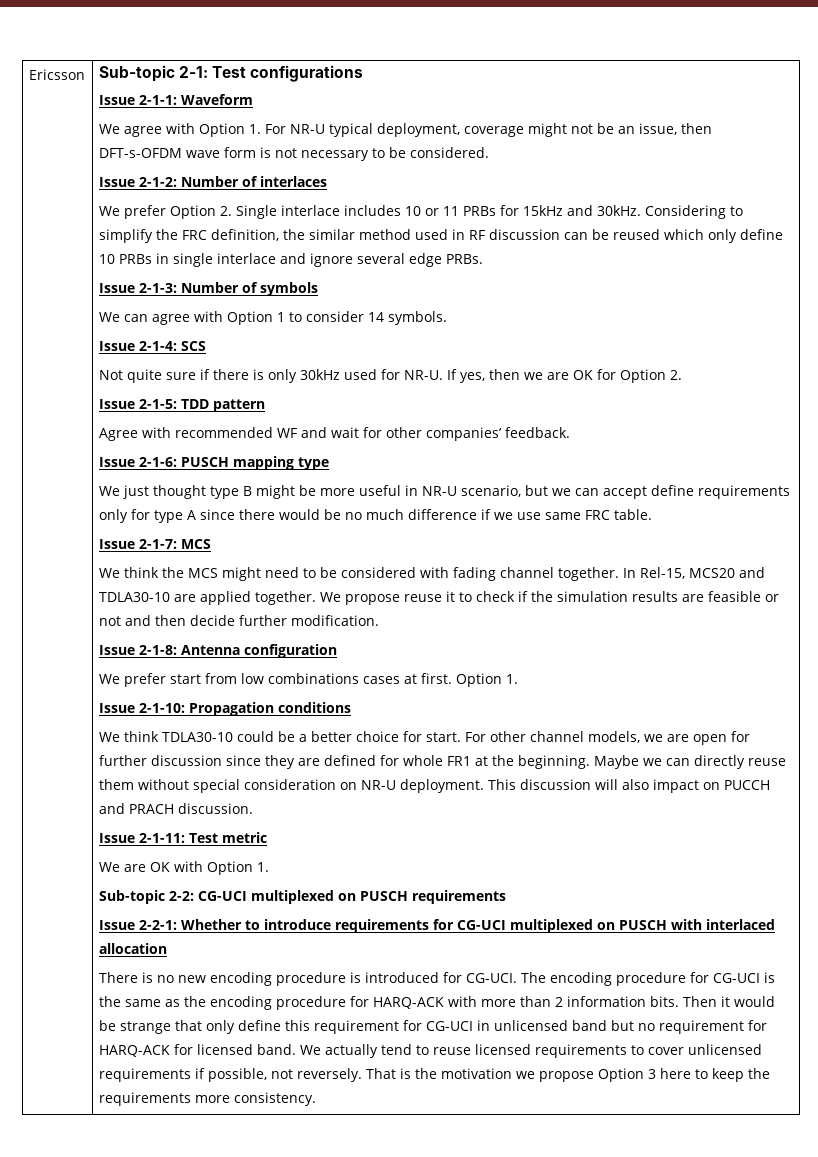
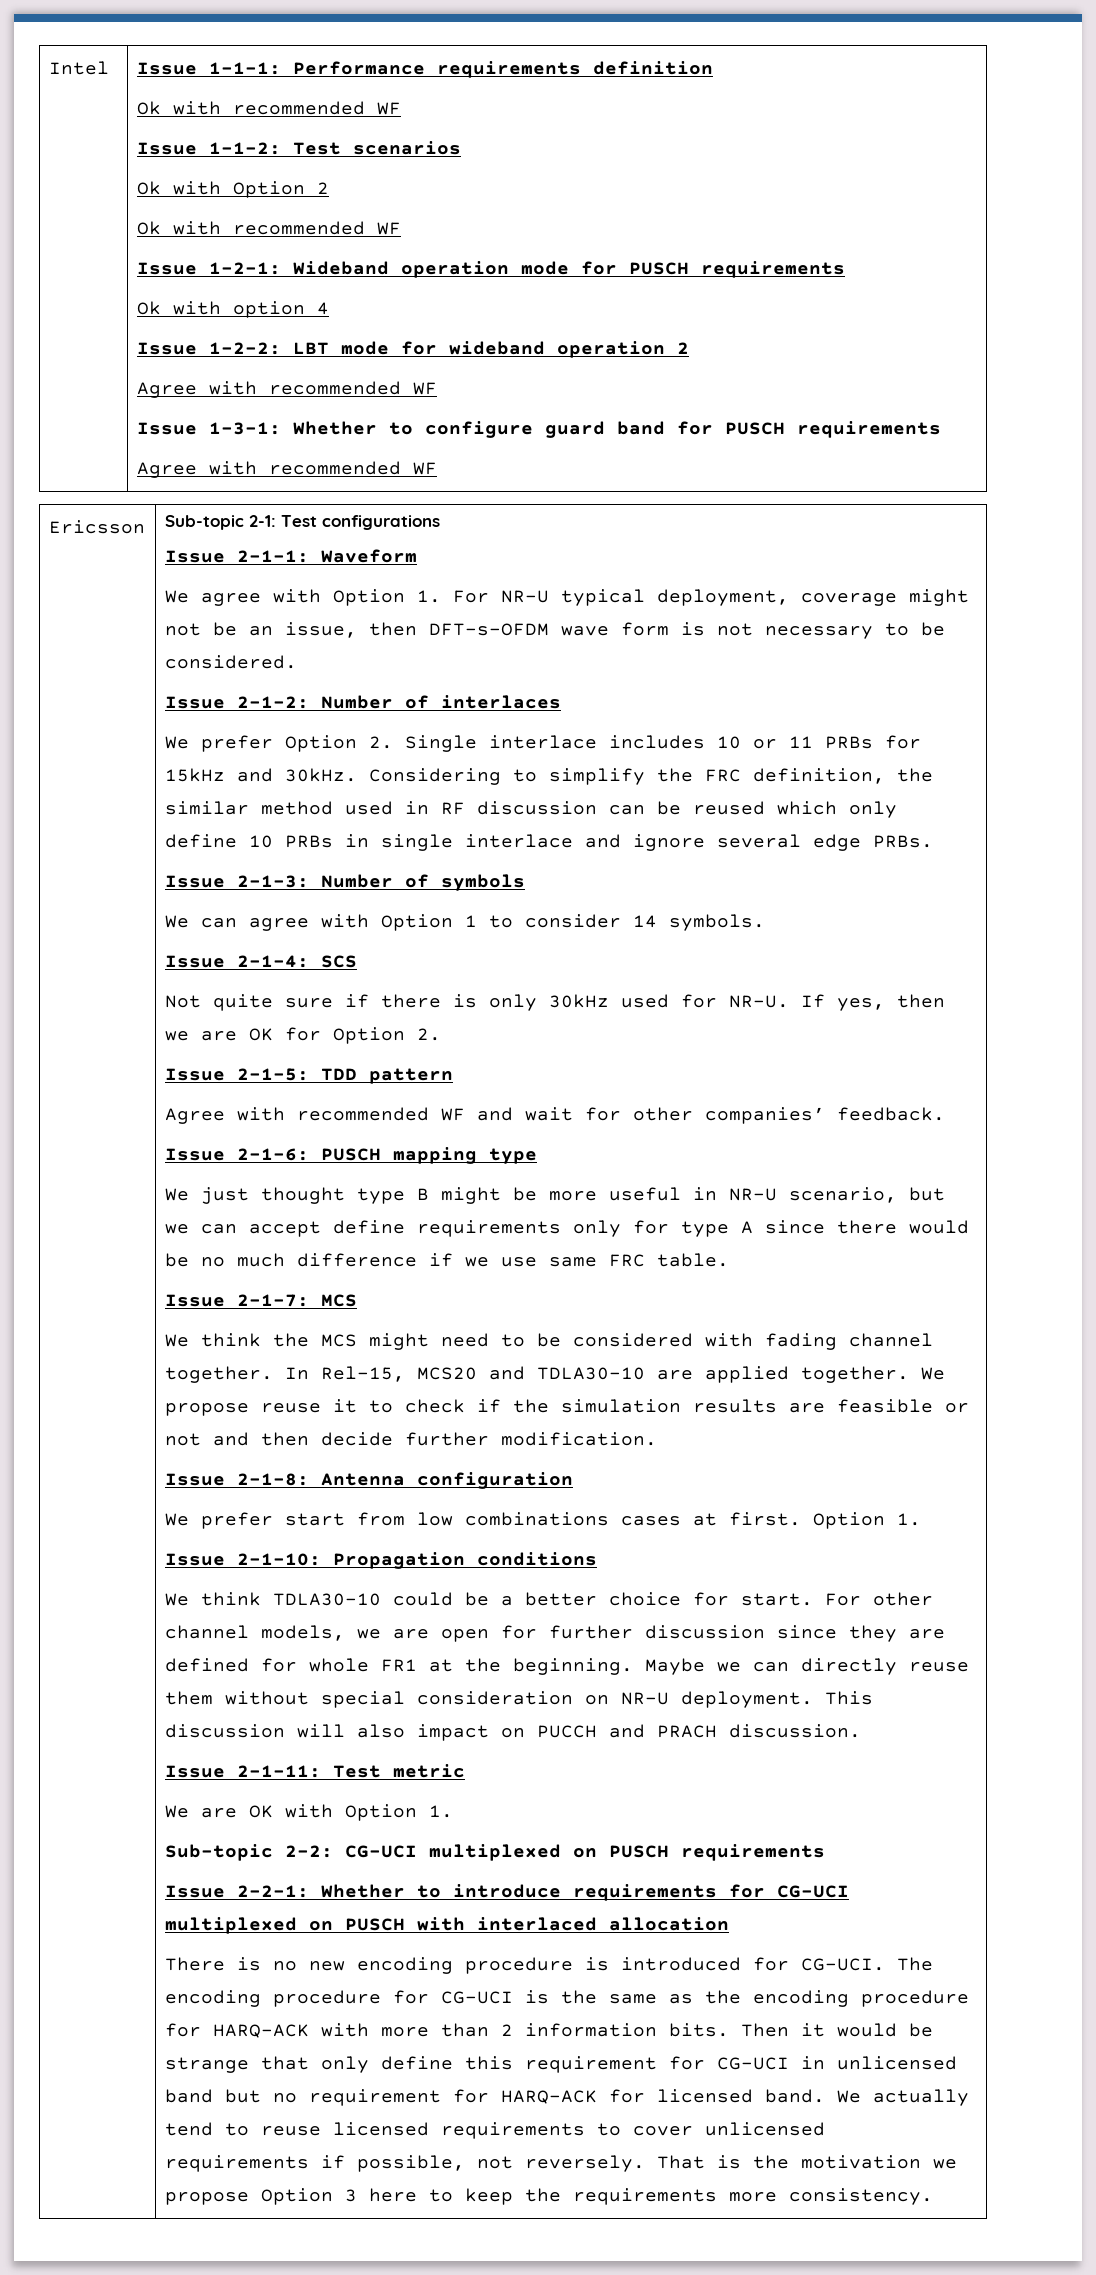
+ Intel | Issue 1-1-1: Performance requirements definition
+ Ok with recommended WF
+ Issue 1-1-2: Test scenarios
+ Ok with Option 2
+ Ok with recommended WF
+ Issue 1-2-1: Wideband operation mode for PUSCH requirements
+ Ok with option 4
+ Issue 1-2-2: LBT mode for wideband operation 2
+ Agree with recommended WF
+ Issue 1-3-1: Whether to configure guard band for PUSCH requirements
+ Agree with recommended WF

